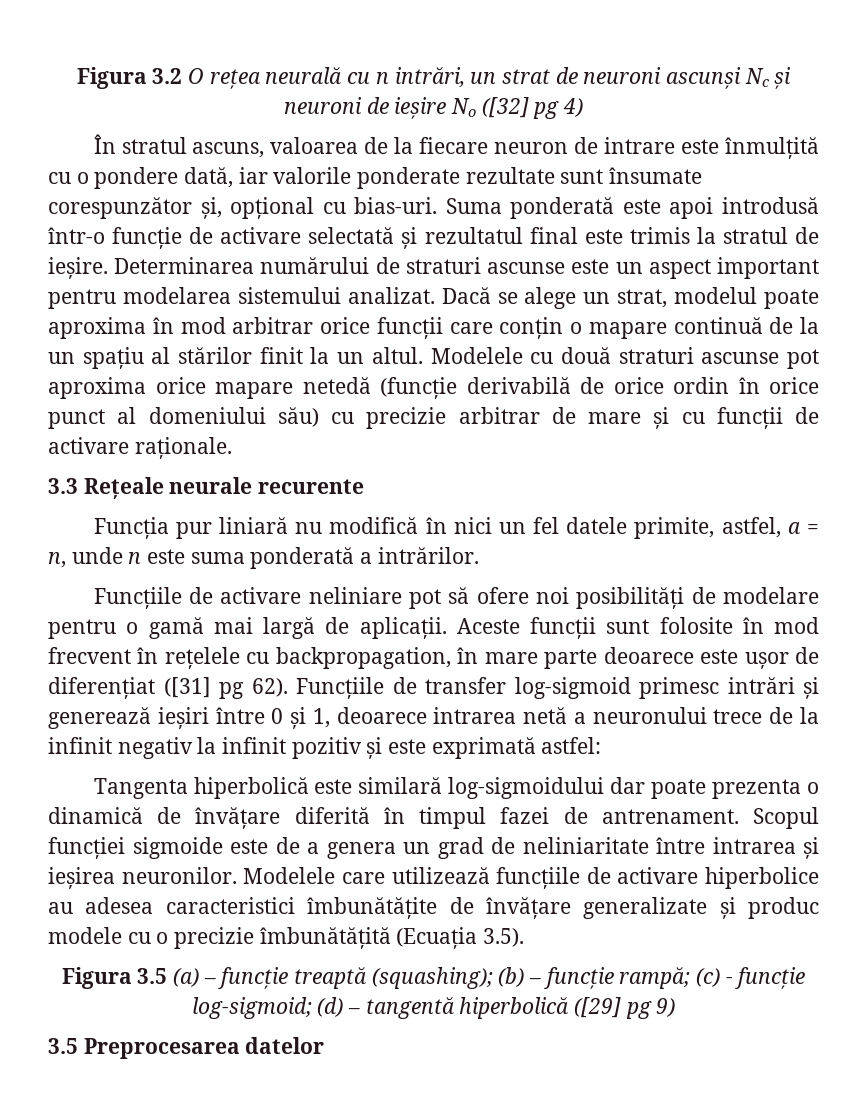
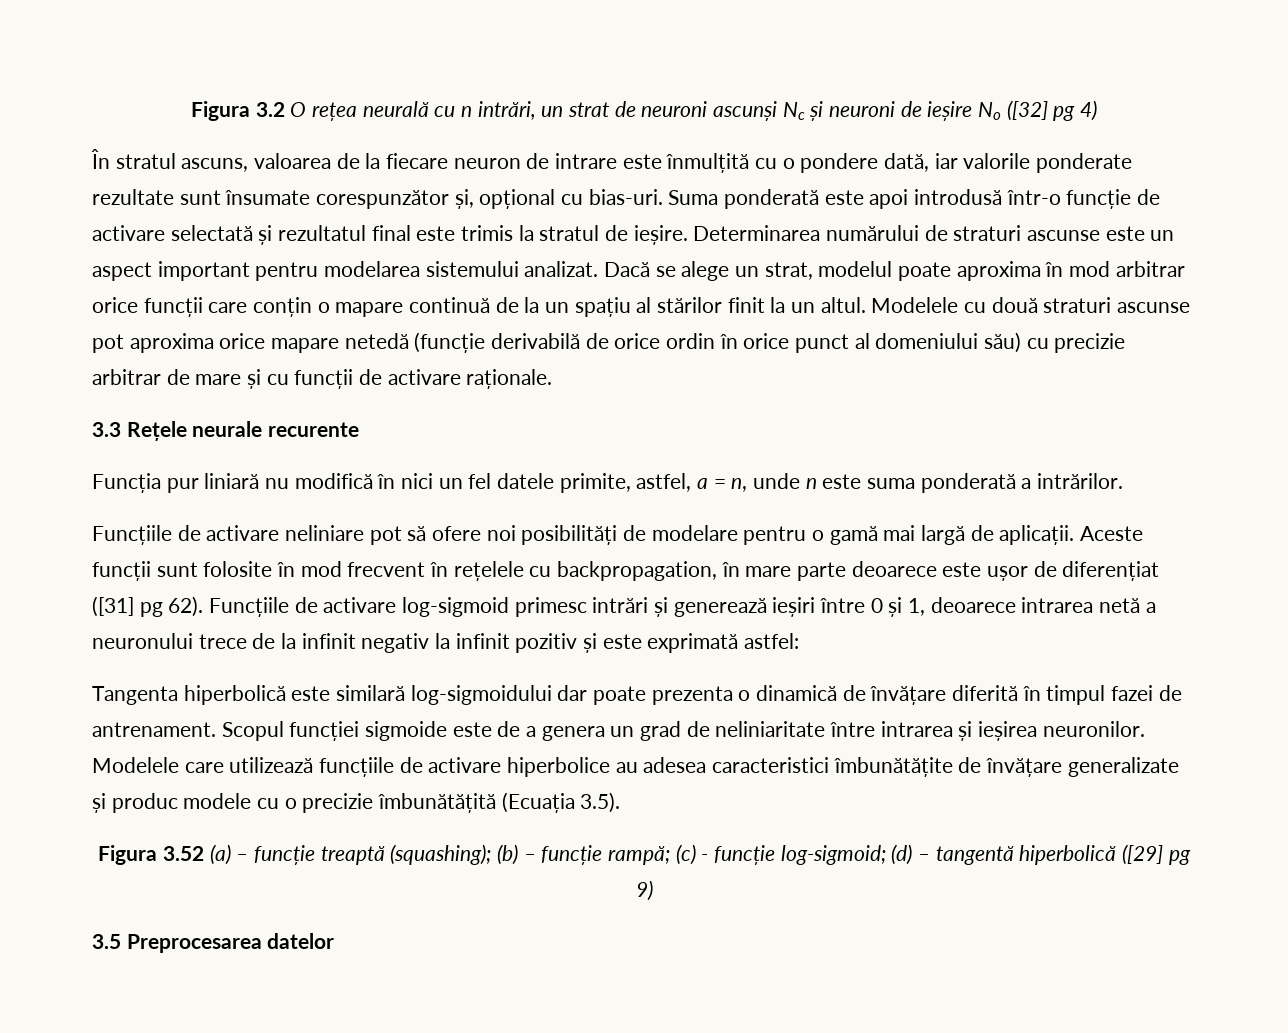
- 3.3 Rețeale neurale recurente
+ 3.3 Rețele neurale recurente
- Funcțiile de transfer log-sigmoid primesc intrări și generează ieșiri între 0 și 1, deoarece intrarea netă a neuronului trece de la infinit negativ la infinit pozitiv și este exprimată astfel:
+ Funcțiile de activare log-sigmoid primesc intrări și generează ieșiri între 0 și 1, deoarece intrarea netă a neuronului trece de la infinit negativ la infinit pozitiv și este exprimată astfel:
- Figura 3.5 (a) – funcție treaptă (squashing); (b) – funcție rampă; (c) - funcție log-sigmoid; (d) – tangentă hiperbolică ([29] pg 9)
+ Figura 3.52 (a) – funcție treaptă (squashing); (b) – funcție rampă; (c) - funcție log-sigmoid; (d) – tangentă hiperbolică ([29] pg 9)

